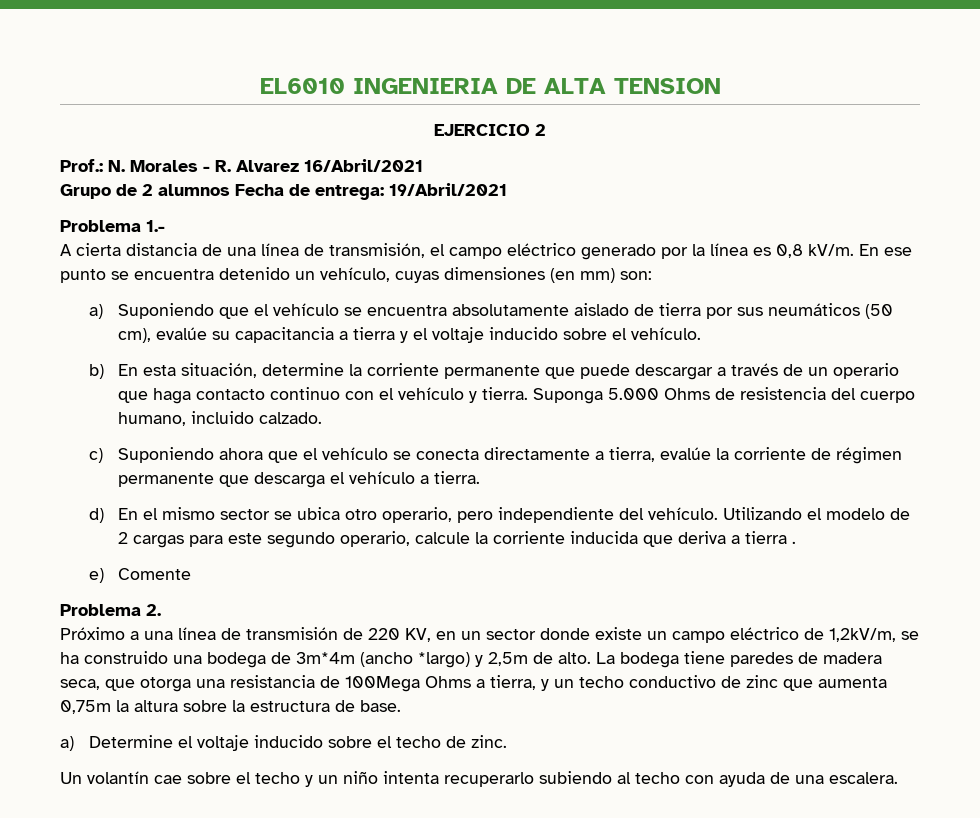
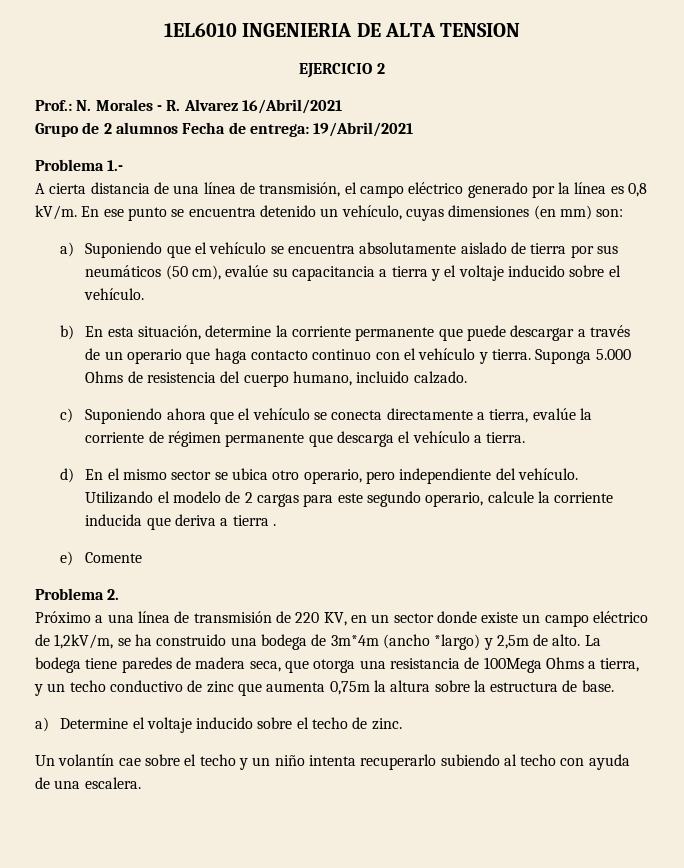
- EL6010 INGENIERIA DE ALTA TENSION
+ 1EL6010 INGENIERIA DE ALTA TENSION

